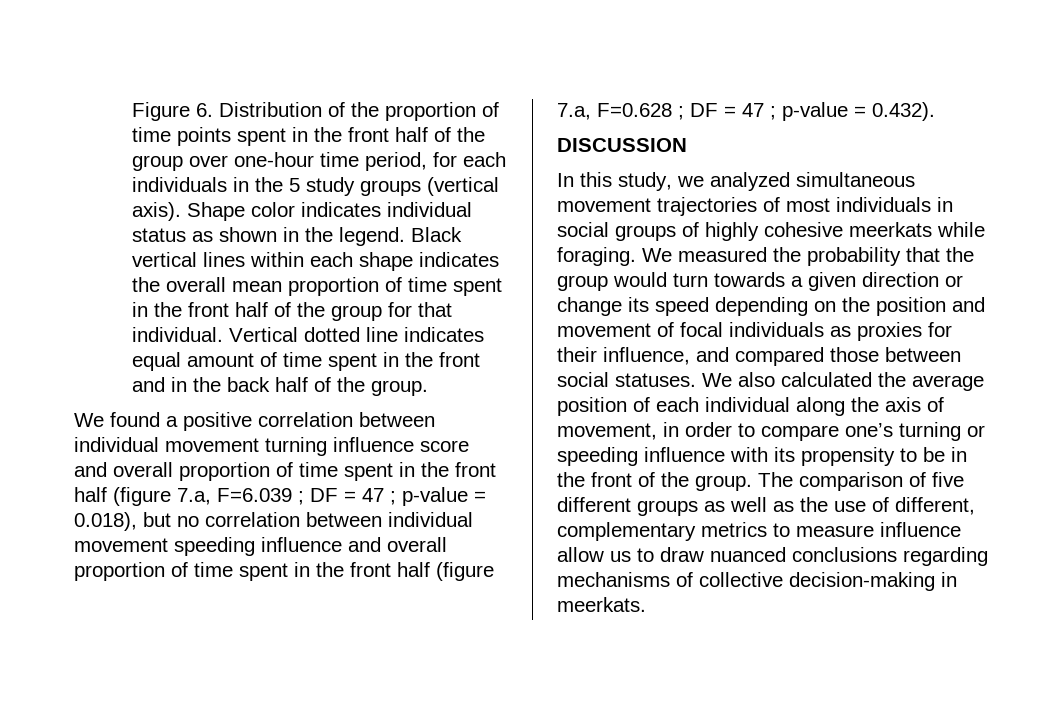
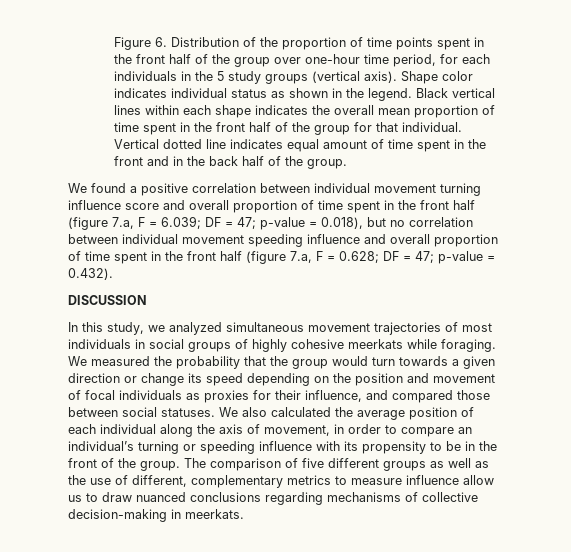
- We found a positive correlation between individual movement turning influence score and overall proportion of time spent in the front half (figure 7.a, F=6.039 ; DF = 47 ; p-value = 0.018), but no correlation between individual movement speeding influence and overall proportion of time spent in the front half (figure 7.a, F=0.628 ; DF = 47 ; p-value = 0.432).
+ We found a positive correlation between individual movement turning influence score and overall proportion of time spent in the front half (figure 7.a, F = 6.039; DF = 47; p-value = 0.018), but no correlation between individual movement speeding influence and overall proportion of time spent in the front half (figure 7.a, F = 0.628; DF = 47; p-value = 0.432).
- We also calculated the average position of each individual along the axis of movement, in order to compare one’s turning or speeding influence with its propensity to be in the front of the group.
+ We also calculated the average position of each individual along the axis of movement, in order to compare an individual’s turning or speeding influence with its propensity to be in the front of the group.

